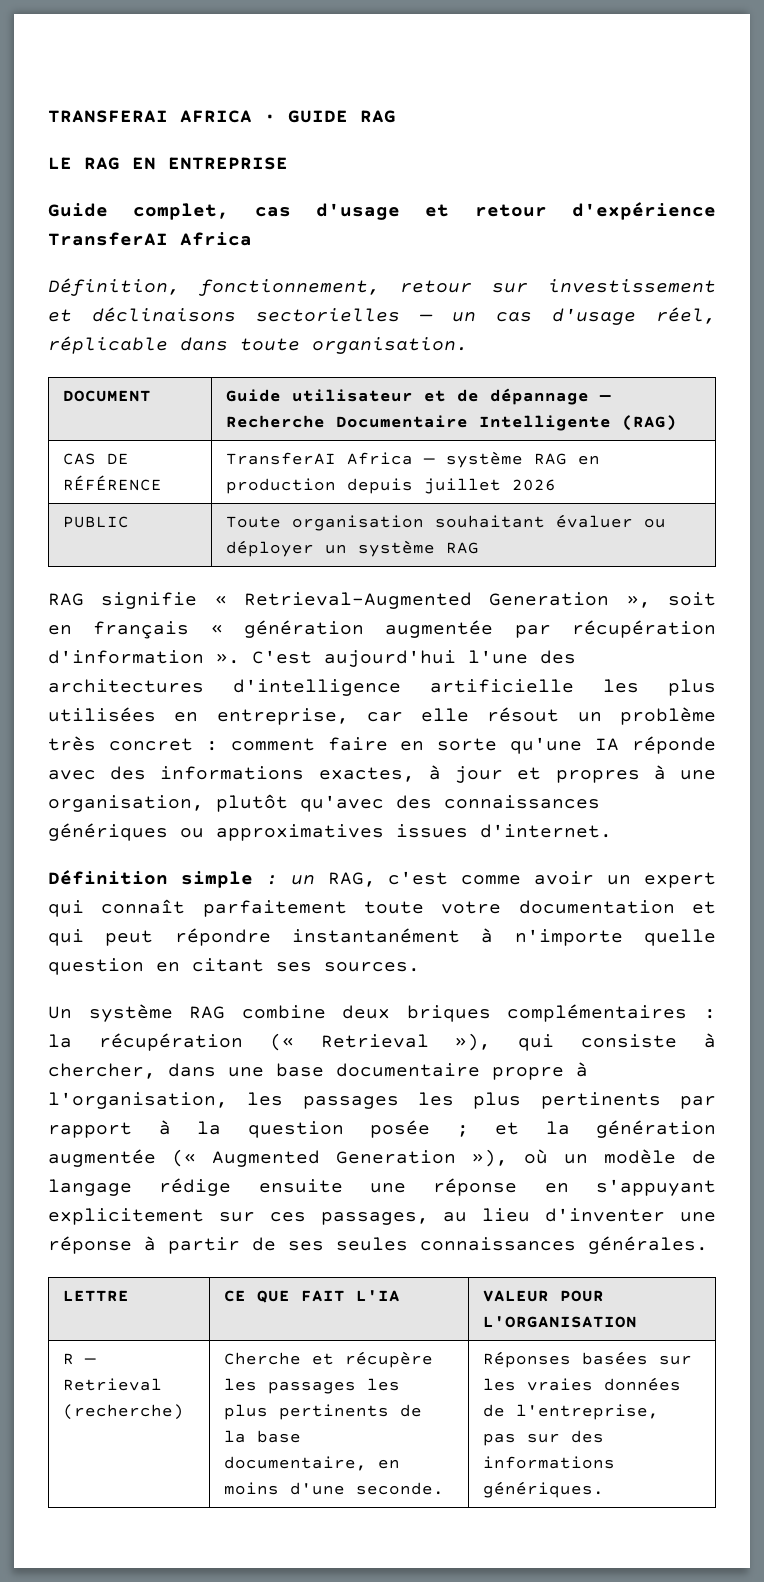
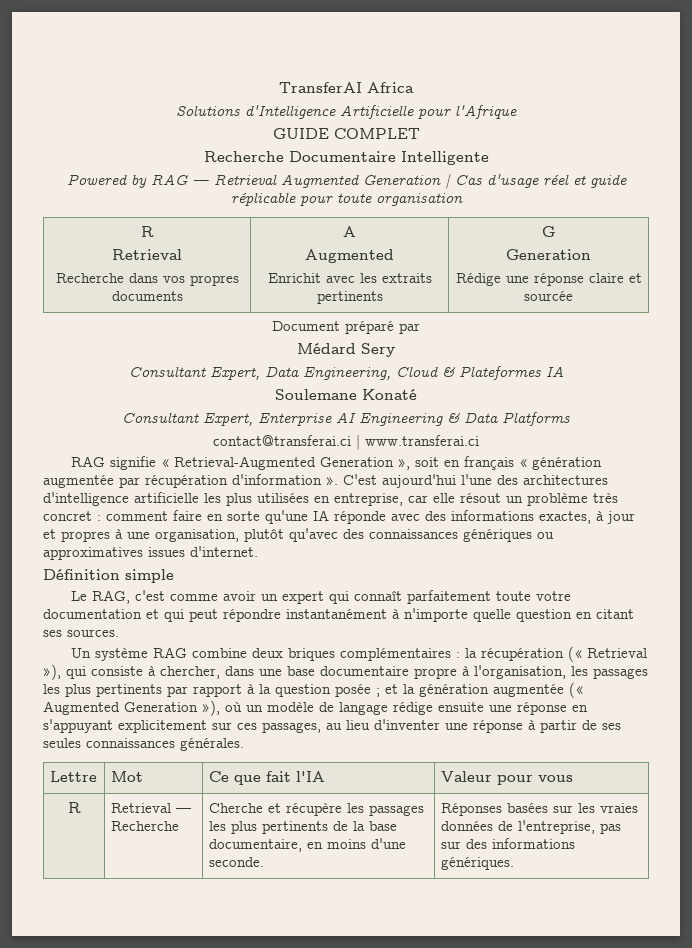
- TRANSFERAI AFRICA · GUIDE RAG
- LE RAG EN ENTREPRISE
- Guide complet, cas d'usage et retour d'expérience TransferAI Africa
- Définition, fonctionnement, retour sur investissement et déclinaisons sectorielles — un cas d'usage réel, réplicable dans toute organisation.
- DOCUMENT | Guide utilisateur et de dépannage — Recherche Documentaire Intelligente (RAG)
- CAS DE RÉFÉRENCE | TransferAI Africa — système RAG en production depuis juillet 2026
- PUBLIC | Toute organisation souhaitant évaluer ou déployer un système RAG
+ TransferAI Africa
+ Solutions d'Intelligence Artificielle pour l'Afrique
+ GUIDE COMPLET
+ Recherche Documentaire Intelligente
+ Powered by RAG — Retrieval Augmented Generation | Cas d'usage réel et guide réplicable pour toute organisation
+ R
+ Retrieval
+ Recherche dans vos propres documents | A
+ Augmented
+ Enrichit avec les extraits pertinents | G
+ Generation
+ Rédige une réponse claire et sourcée
+ Document préparé par
+ Médard Sery
+ Consultant Expert, Data Engineering, Cloud & Plateformes IA
+ Soulemane Konaté
+ Consultant Expert, Enterprise AI Engineering & Data Platforms
+ contact@transferai.ci | www.transferai.ci
- Définition simple : un RAG, c'est comme avoir un expert qui connaît parfaitement toute votre documentation et qui peut répondre instantanément à n'importe quelle question en citant ses sources.
+ Définition simple
+ Le RAG, c'est comme avoir un expert qui connaît parfaitement toute votre documentation et qui peut répondre instantanément à n'importe quelle question en citant ses sources.
- LETTRE | CE QUE FAIT L'IA | VALEUR POUR L'ORGANISATION
- R — Retrieval (recherche) | Cherche et récupère les passages les plus pertinents de la base documentaire, en moins d'une seconde. | Réponses basées sur les vraies données de l'entreprise, pas sur des informations génériques.
+ Lettre | Mot | Ce que fait l'IA | Valeur pour vous
+ R | Retrieval — Recherche | Cherche et récupère les passages les plus pertinents de la base documentaire, en moins d'une seconde. | Réponses basées sur les vraies données de l'entreprise, pas sur des informations génériques.

